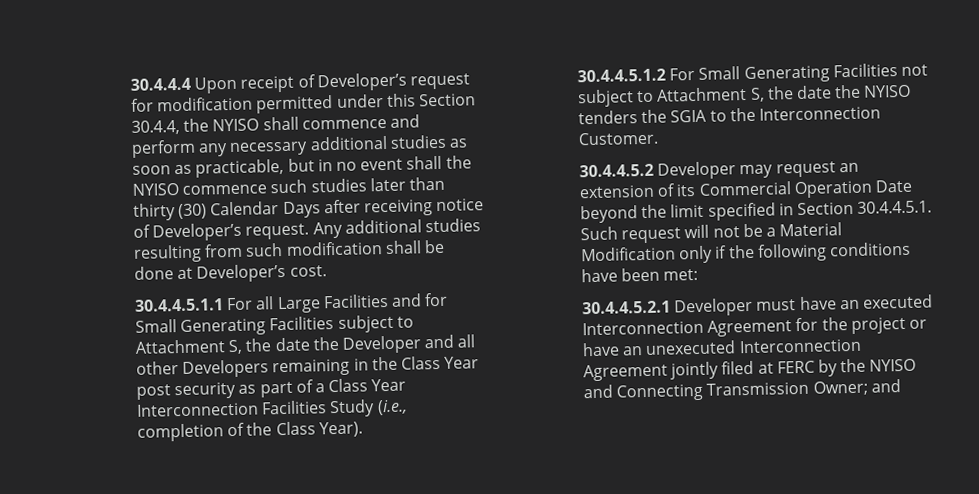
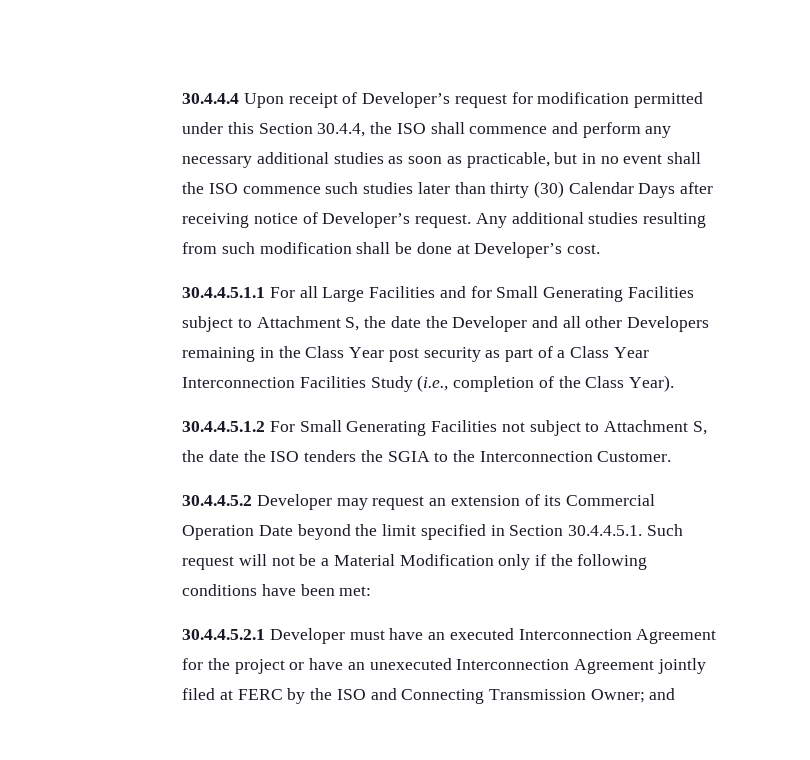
- 30.4.4.4 Upon receipt of Developer’s request for modification permitted under this Section 30.4.4, the NYISO shall commence and perform any necessary additional studies as soon as practicable, but in no event shall the NYISO commence such studies later than thirty (30) Calendar Days after receiving notice of Developer’s request.
+ 30.4.4.4 Upon receipt of Developer’s request for modification permitted under this Section 30.4.4, the ISO shall commence and perform any necessary additional studies as soon as practicable, but in no event shall the ISO commence such studies later than thirty (30) Calendar Days after receiving notice of Developer’s request.
- 30.4.4.5.1.2 For Small Generating Facilities not subject to Attachment S, the date the NYISO tenders the SGIA to the Interconnection Customer.
+ 30.4.4.5.1.2 For Small Generating Facilities not subject to Attachment S, the date the ISO tenders the SGIA to the Interconnection Customer.
- 30.4.4.5.2.1 Developer must have an executed Interconnection Agreement for the project or have an unexecuted Interconnection Agreement jointly filed at FERC by the NYISO and Connecting Transmission Owner; and
+ 30.4.4.5.2.1 Developer must have an executed Interconnection Agreement for the project or have an unexecuted Interconnection Agreement jointly filed at FERC by the ISO and Connecting Transmission Owner; and

